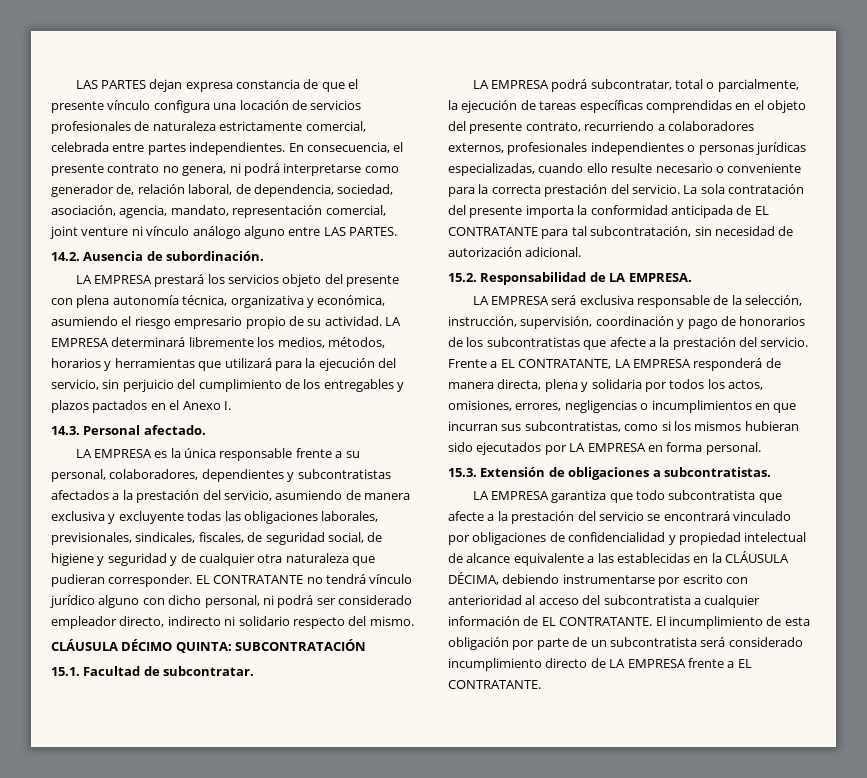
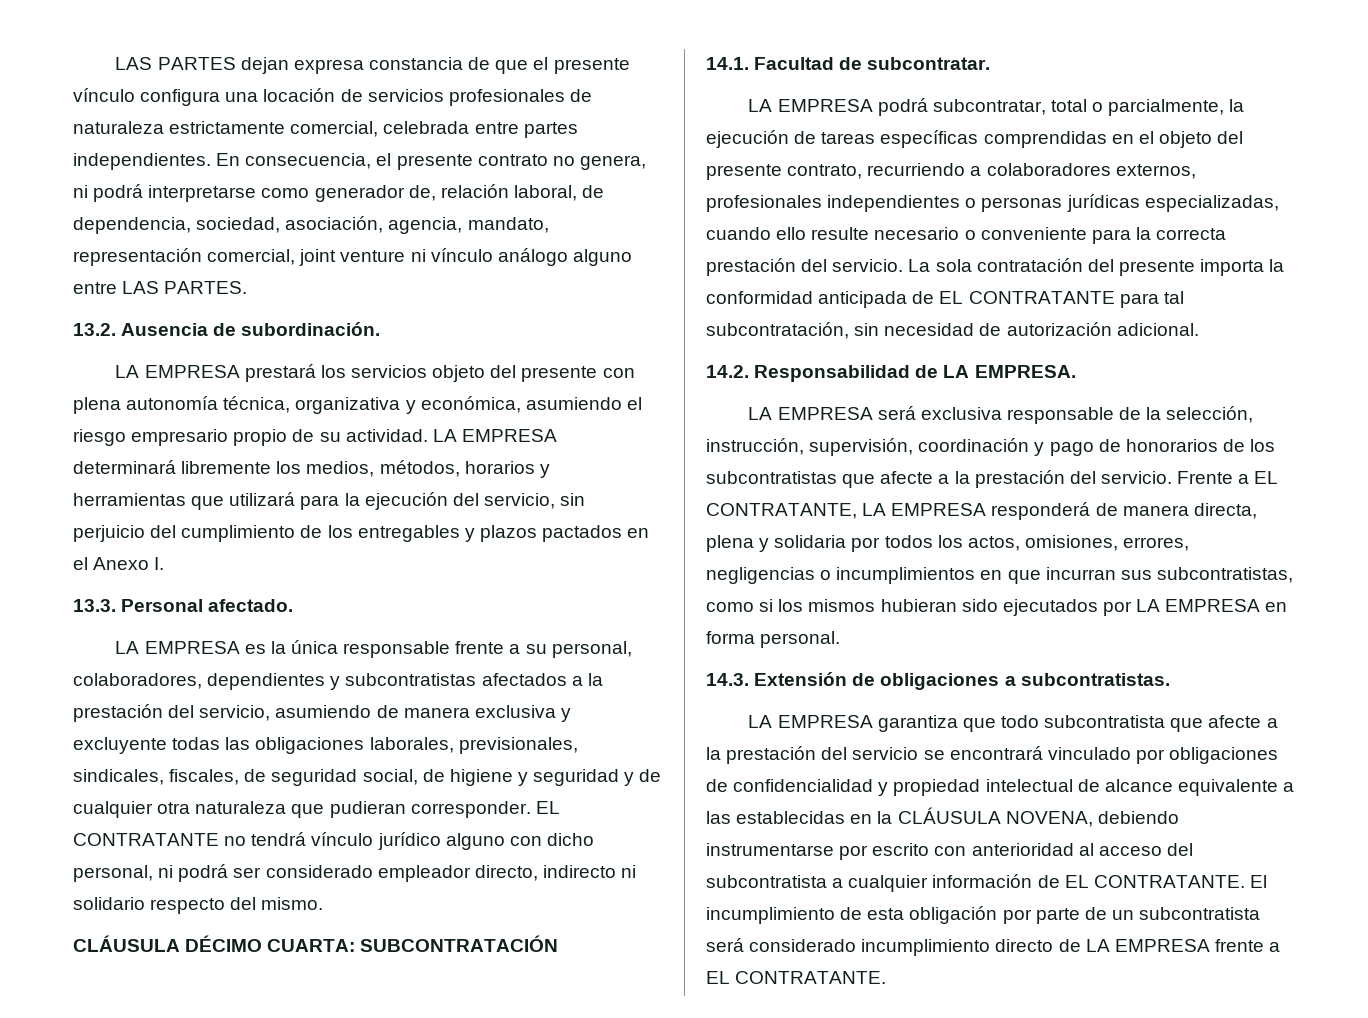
- 14.2. Ausencia de subordinación.
+ 13.2. Ausencia de subordinación.
- 14.3. Personal afectado.
+ 13.3. Personal afectado.
- CLÁUSULA DÉCIMO QUINTA: SUBCONTRATACIÓN
+ CLÁUSULA DÉCIMO CUARTA: SUBCONTRATACIÓN
- 15.1. Facultad de subcontratar.
+ 14.1. Facultad de subcontratar.
- 15.2. Responsabilidad de LA EMPRESA.
+ 14.2. Responsabilidad de LA EMPRESA.
- 15.3. Extensión de obligaciones a subcontratistas.
+ 14.3. Extensión de obligaciones a subcontratistas.
- LA EMPRESA garantiza que todo subcontratista que afecte a la prestación del servicio se encontrará vinculado por obligaciones de confidencialidad y propiedad intelectual de alcance equivalente a las establecidas en la CLÁUSULA DÉCIMA, debiendo instrumentarse por escrito con anterioridad al acceso del subcontratista a cualquier información de EL CONTRATANTE.
+ LA EMPRESA garantiza que todo subcontratista que afecte a la prestación del servicio se encontrará vinculado por obligaciones de confidencialidad y propiedad intelectual de alcance equivalente a las establecidas en la CLÁUSULA NOVENA, debiendo instrumentarse por escrito con anterioridad al acceso del subcontratista a cualquier información de EL CONTRATANTE.

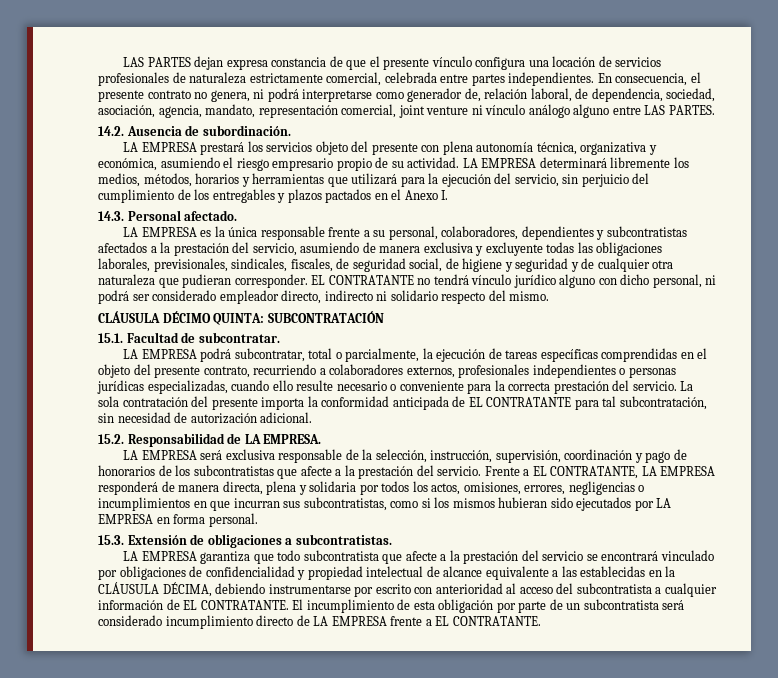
- 13.2. Ausencia de subordinación.
+ 14.2. Ausencia de subordinación.
- 13.3. Personal afectado.
+ 14.3. Personal afectado.
- CLÁUSULA DÉCIMO CUARTA: SUBCONTRATACIÓN
+ CLÁUSULA DÉCIMO QUINTA: SUBCONTRATACIÓN
- 14.1. Facultad de subcontratar.
+ 15.1. Facultad de subcontratar.
- 14.2. Responsabilidad de LA EMPRESA.
+ 15.2. Responsabilidad de LA EMPRESA.
- 14.3. Extensión de obligaciones a subcontratistas.
+ 15.3. Extensión de obligaciones a subcontratistas.
- LA EMPRESA garantiza que todo subcontratista que afecte a la prestación del servicio se encontrará vinculado por obligaciones de confidencialidad y propiedad intelectual de alcance equivalente a las establecidas en la CLÁUSULA NOVENA, debiendo instrumentarse por escrito con anterioridad al acceso del subcontratista a cualquier información de EL CONTRATANTE.
+ LA EMPRESA garantiza que todo subcontratista que afecte a la prestación del servicio se encontrará vinculado por obligaciones de confidencialidad y propiedad intelectual de alcance equivalente a las establecidas en la CLÁUSULA DÉCIMA, debiendo instrumentarse por escrito con anterioridad al acceso del subcontratista a cualquier información de EL CONTRATANTE.

